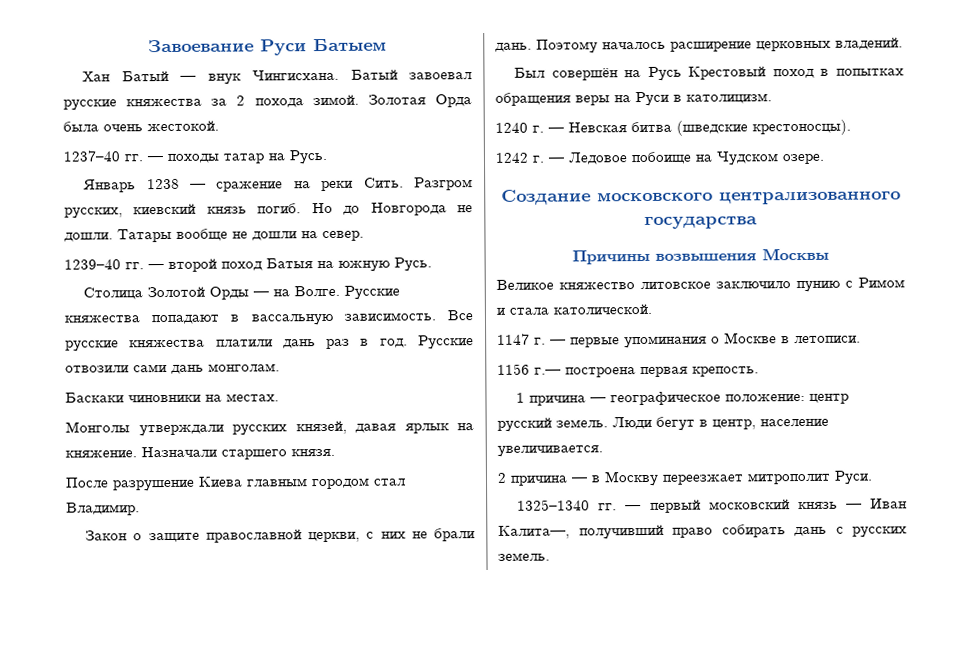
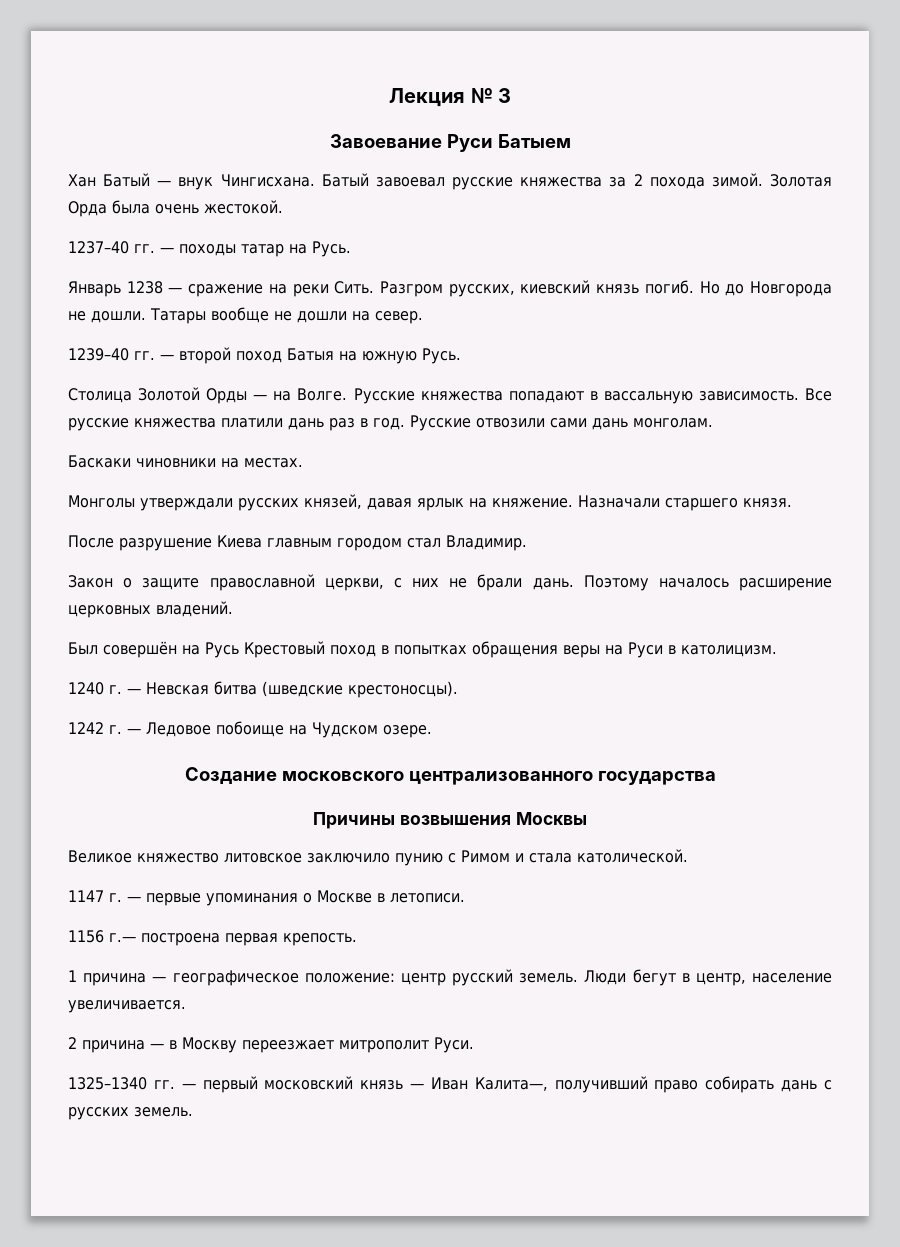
+ Лекция № 3

